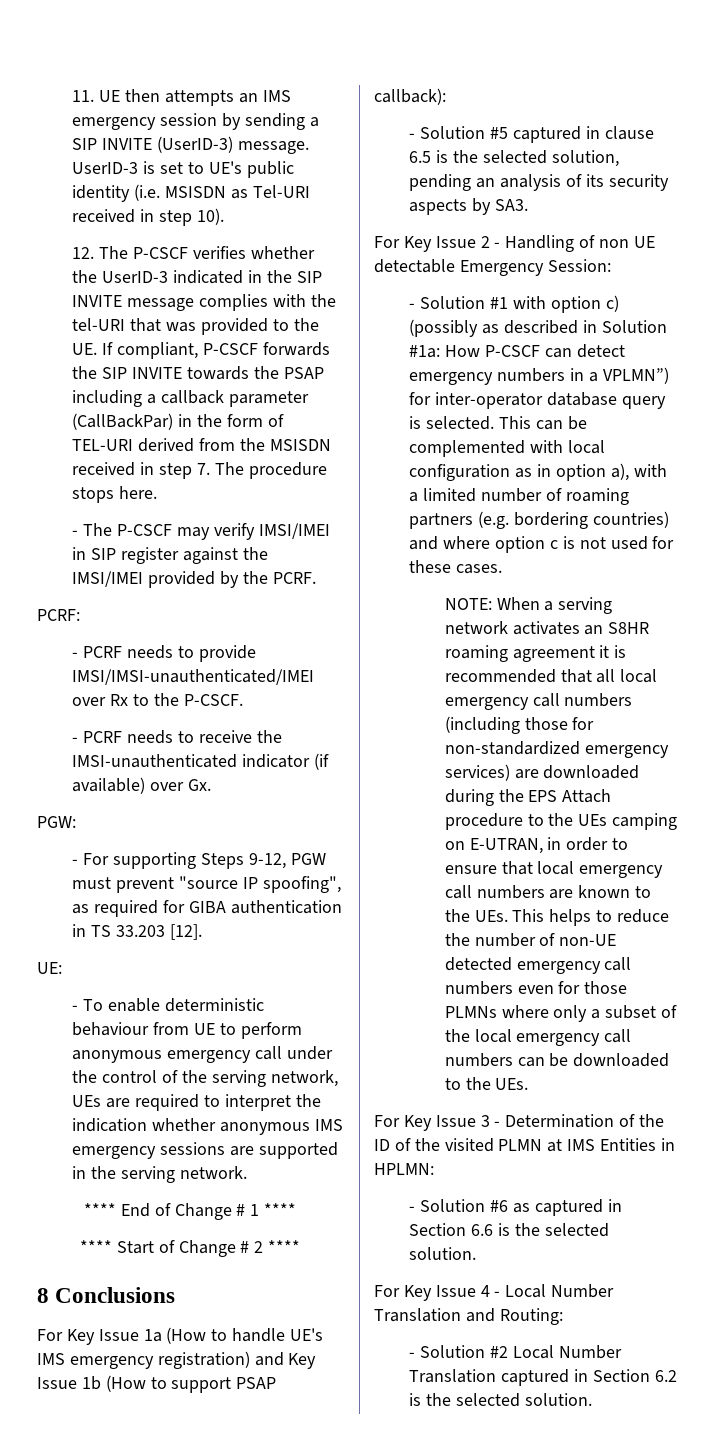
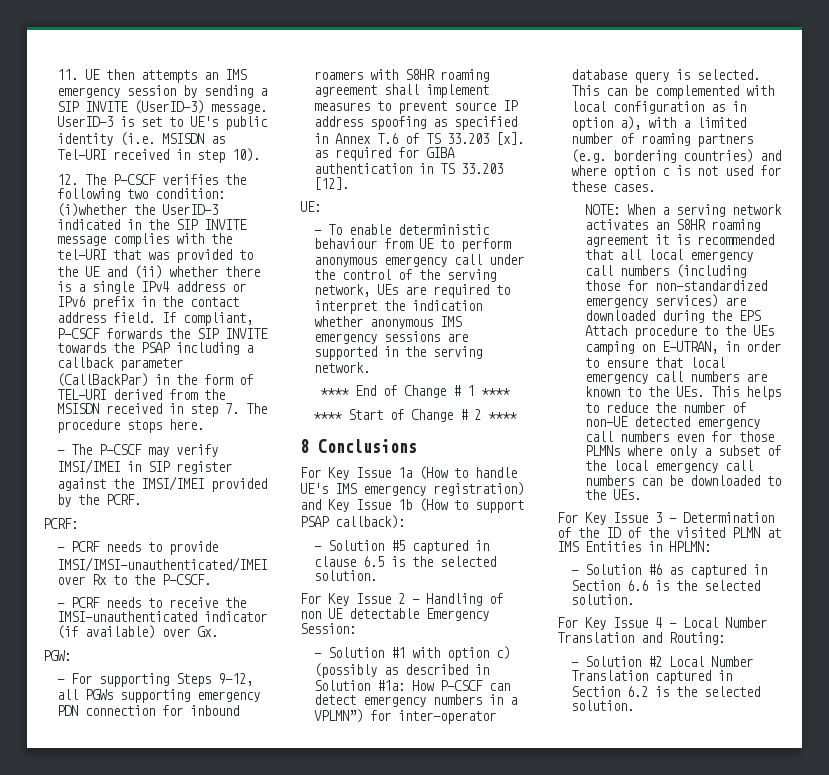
- 12. The P-CSCF verifies whether the UserID-3 indicated in the SIP INVITE message complies with the tel-URI that was provided to the UE. If compliant, P-CSCF forwards the SIP INVITE towards the PSAP including a callback parameter (CallBackPar) in the form of TEL-URI derived from the MSISDN received in step 7. The procedure stops here.
+ 12. The P-CSCF verifies the following two condition: (i)whether the UserID-3 indicated in the SIP INVITE message complies with the tel-URI that was provided to the UE and (ii) whether there is a single IPv4 address or IPv6 prefix in the contact address field. If compliant, P-CSCF forwards the SIP INVITE towards the PSAP including a callback parameter (CallBackPar) in the form of TEL-URI derived from the MSISDN received in step 7. The procedure stops here.
- - For supporting Steps 9-12, PGW must prevent "source IP spoofing", as required for GIBA authentication in TS 33.203 [12].
+ - For supporting Steps 9-12, all PGWs supporting emergency PDN connection for inbound roamers with S8HR roaming agreement shall implement measures to prevent source IP address spoofing as specified in Annex T.6 of TS 33.203 [x]. as required for GIBA authentication in TS 33.203 [12].
- - Solution #5 captured in clause 6.5 is the selected solution, pending an analysis of its security aspects by SA3.
+ - Solution #5 captured in clause 6.5 is the selected solution.

